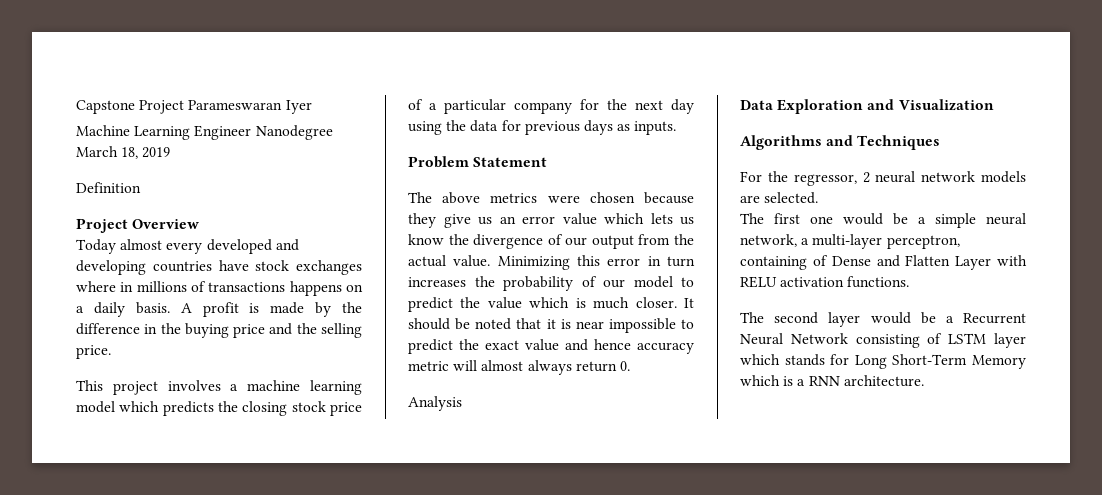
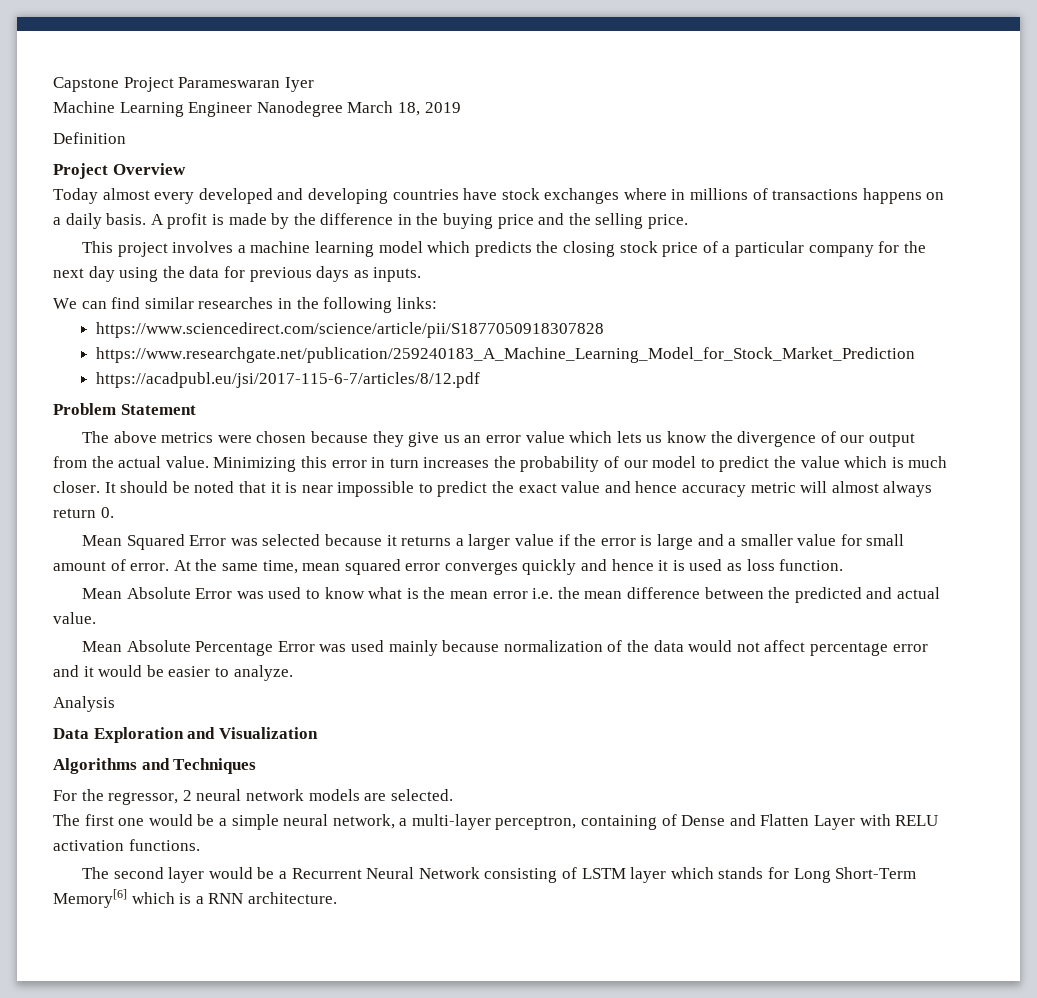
+ We can find similar researches in the following links:
+ https://www.sciencedirect.com/science/article/pii/S1877050918307828
+ https://www.researchgate.net/publication/259240183_A_Machine_Learning_Model_for_Stock_Market_Prediction
+ https://acadpubl.eu/jsi/2017-115-6-7/articles/8/12.pdf
+ Mean Squared Error was selected because it returns a larger value if the error is large and a smaller value for small amount of error. At the same time, mean squared error converges quickly and hence it is used as loss function.
+ Mean Absolute Error was used to know what is the mean error i.e. the mean difference between the predicted and actual value.
+ Mean Absolute Percentage Error was used mainly because normalization of the data would not affect percentage error and it would be easier to analyze.
- The second layer would be a Recurrent Neural Network consisting of LSTM layer which stands for Long Short-Term Memory which is a RNN architecture.
+ The second layer would be a Recurrent Neural Network consisting of LSTM layer which stands for Long Short-Term Memory[6] which is a RNN architecture.

